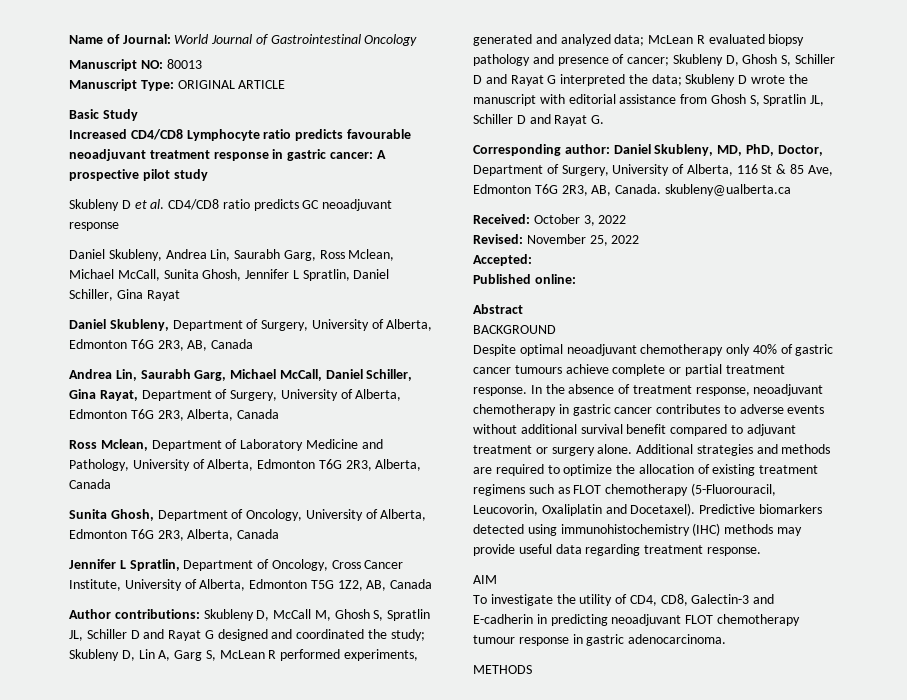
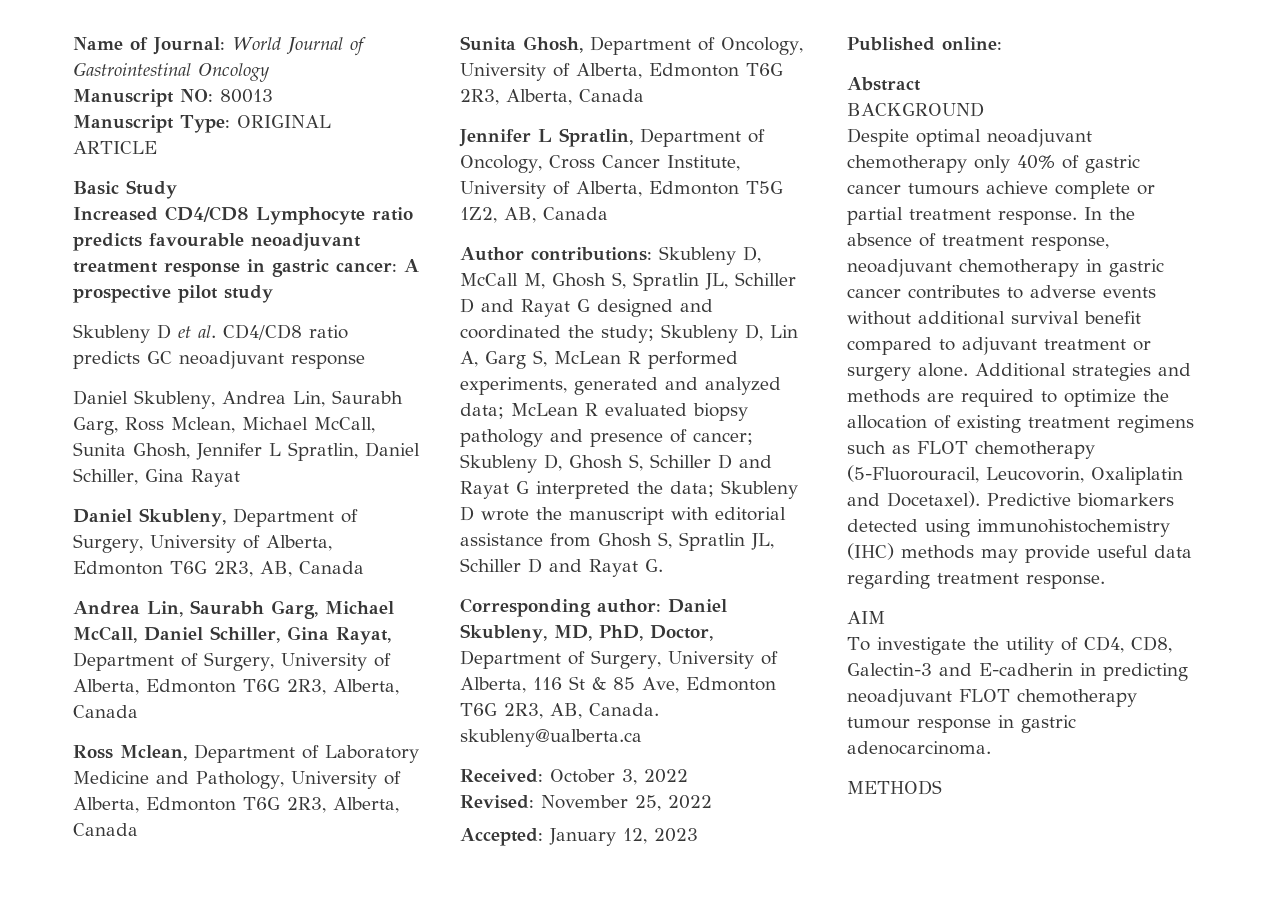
- Accepted:
+ Accepted: January 12, 2023

